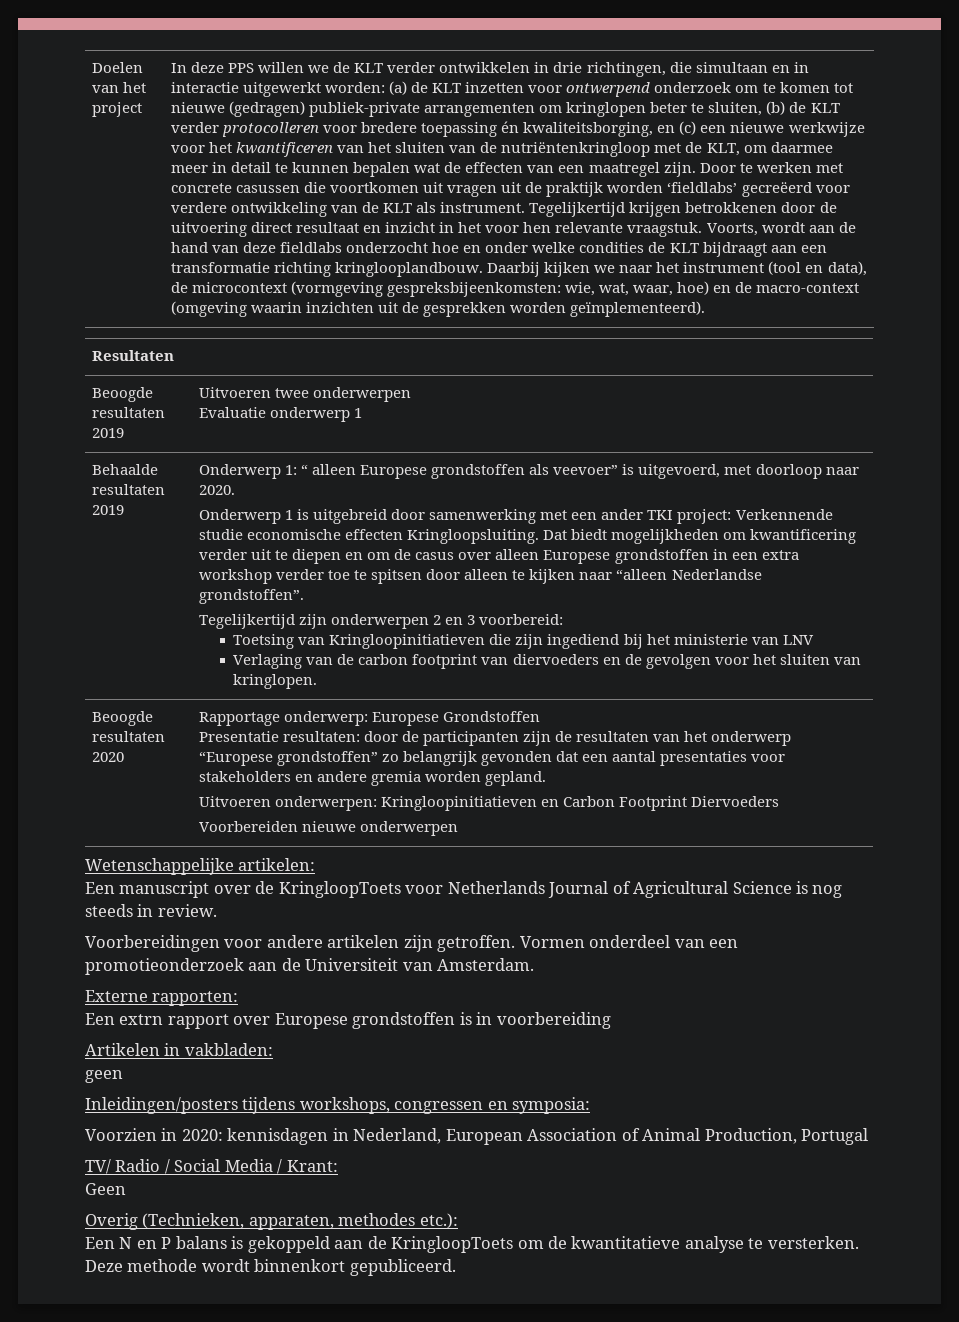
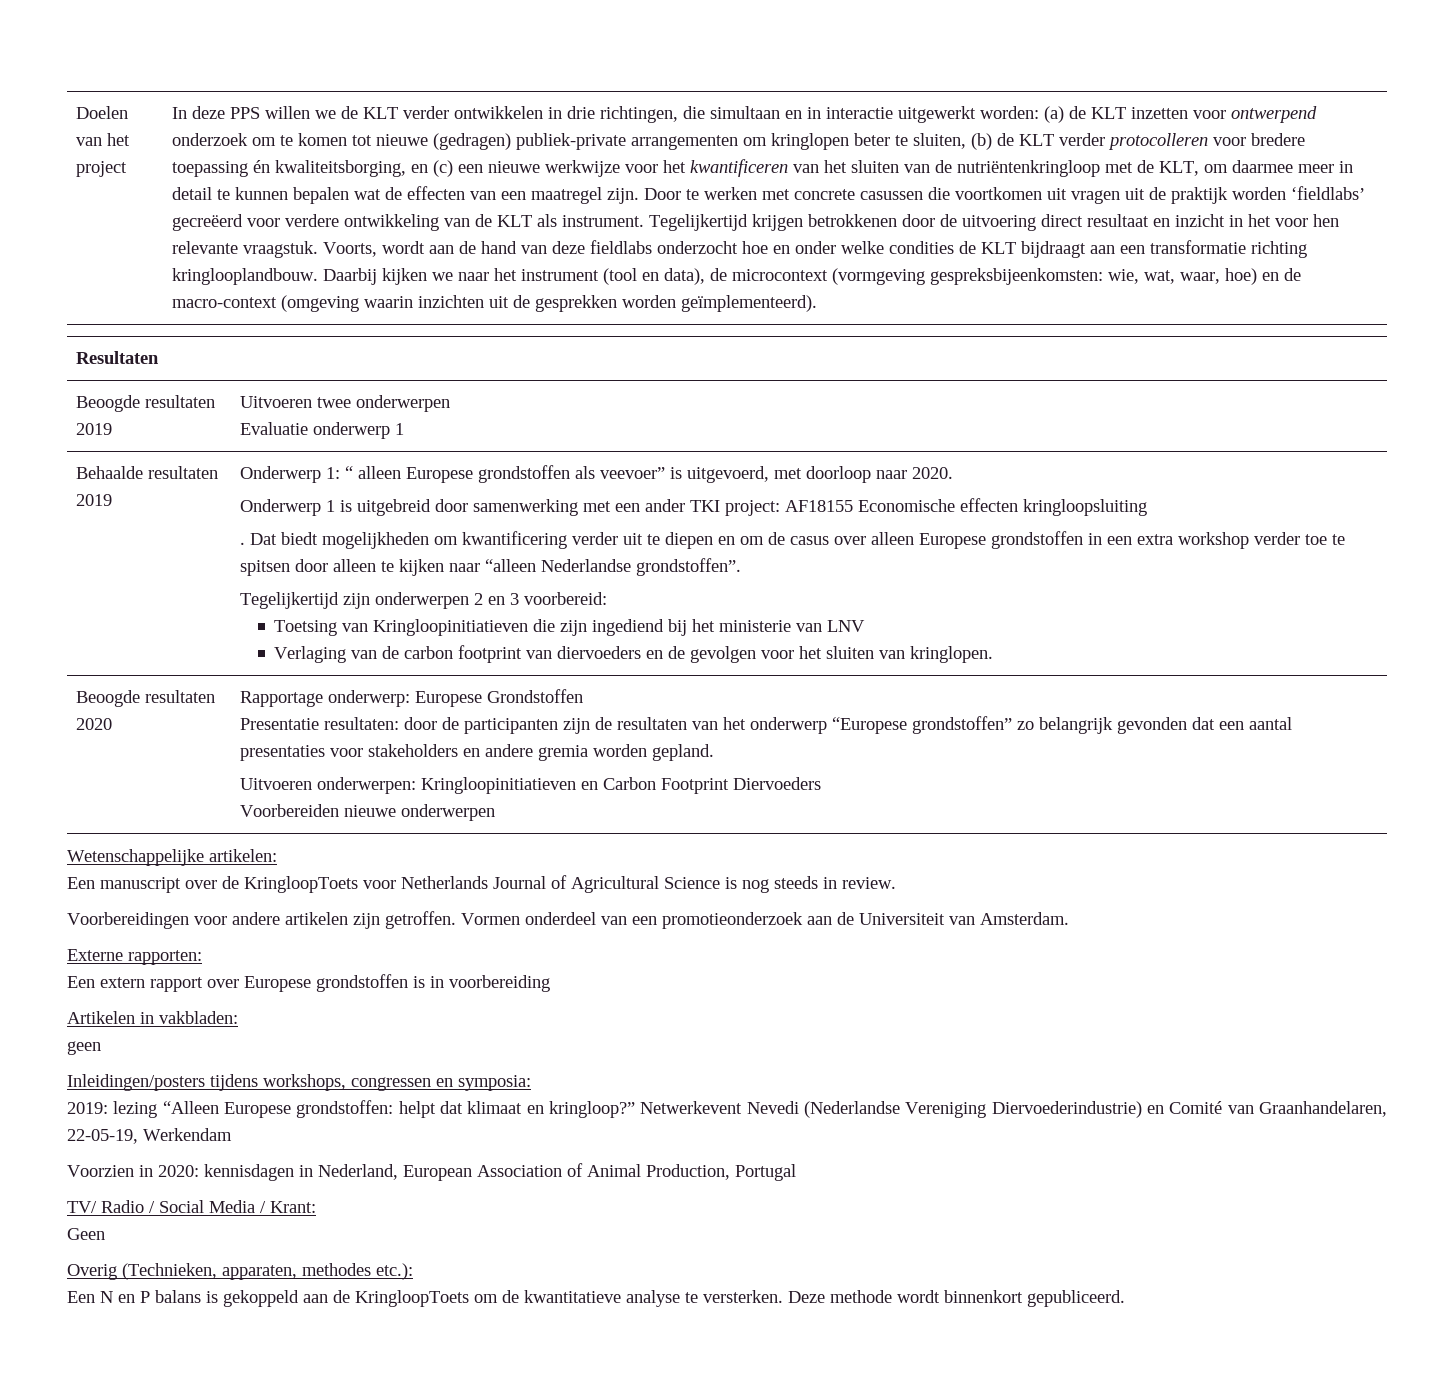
- Onderwerp 1 is uitgebreid door samenwerking met een ander TKI project: Verkennende studie economische effecten Kringloopsluiting.
+ Onderwerp 1 is uitgebreid door samenwerking met een ander TKI project: AF18155 Economische effecten kringloopsluiting
+ .
- Een extrn rapport over Europese grondstoffen is in voorbereiding
+ Een extern rapport over Europese grondstoffen is in voorbereiding
+ 2019: lezing “Alleen Europese grondstoffen: helpt dat klimaat en kringloop?” Netwerkevent Nevedi (Nederlandse Vereniging Diervoederindustrie) en Comité van Graanhandelaren, 22-05-19, Werkendam

